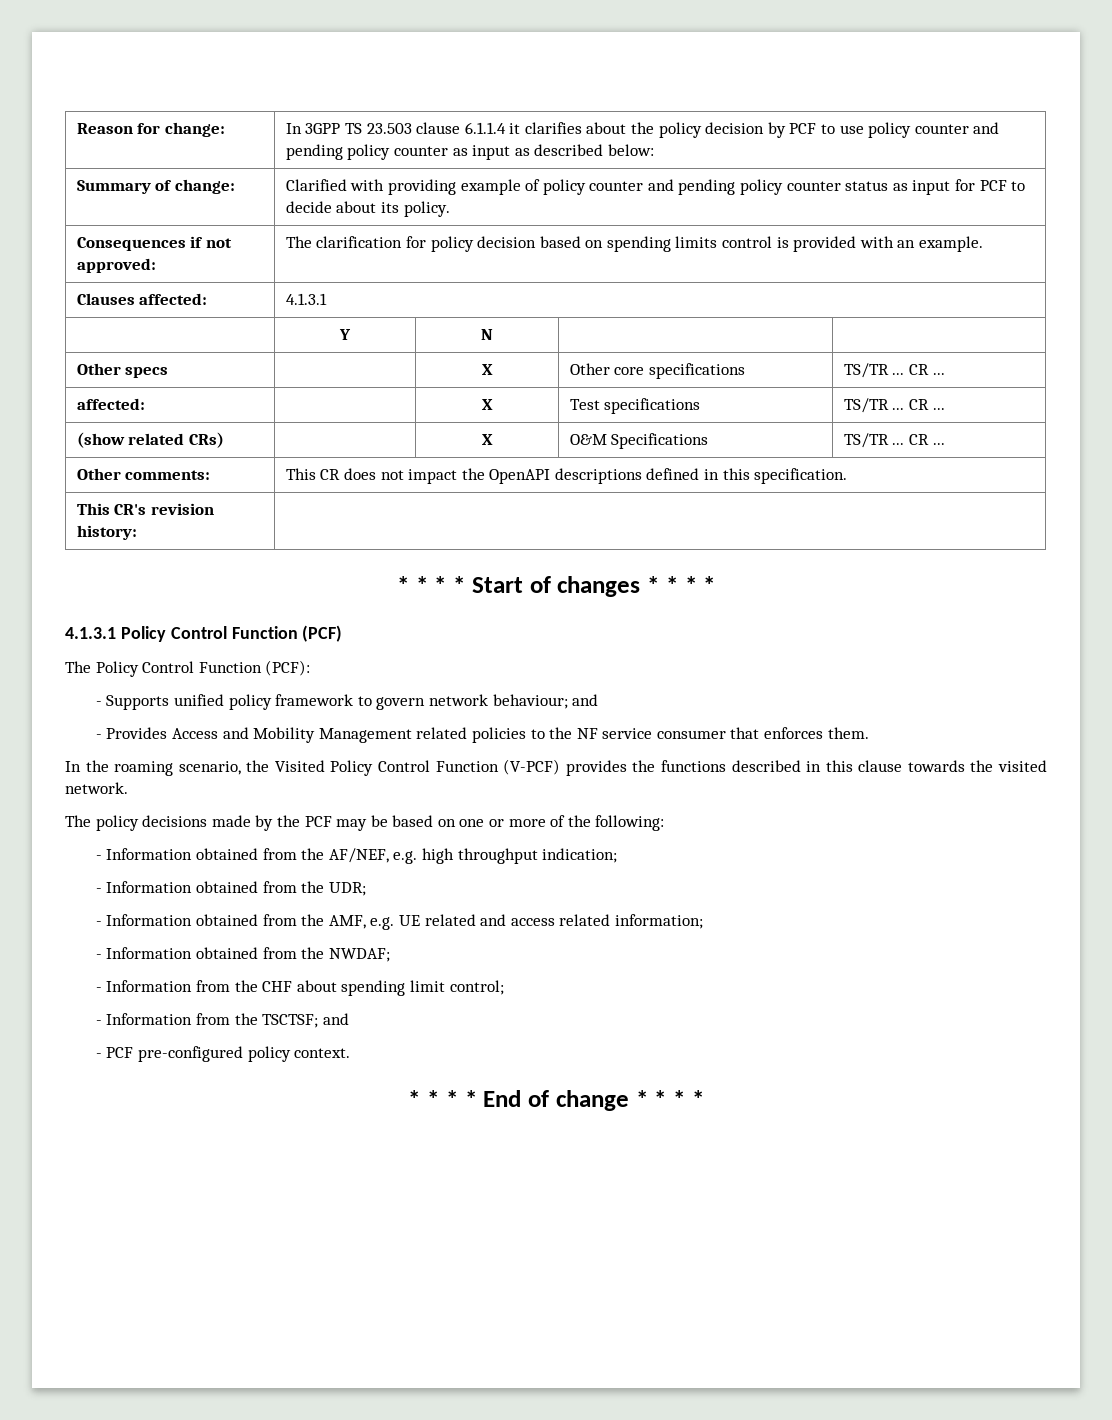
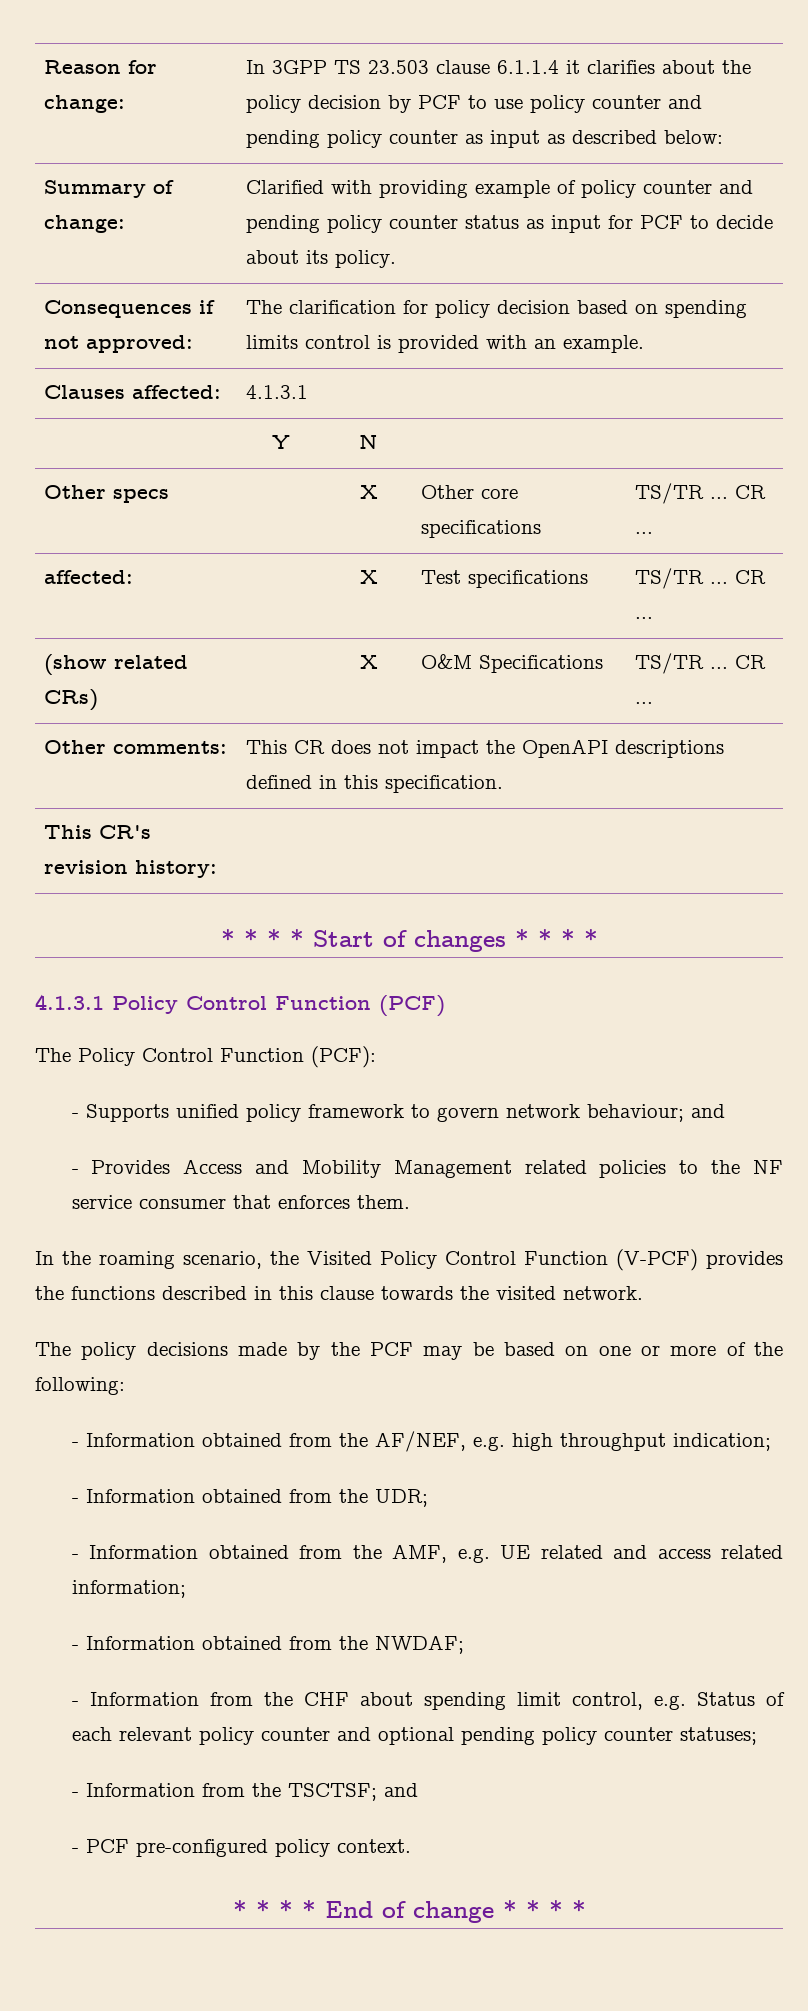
- - Information from the CHF about spending limit control;
+ - Information from the CHF about spending limit control, e.g. Status of each relevant policy counter and optional pending policy counter statuses;

